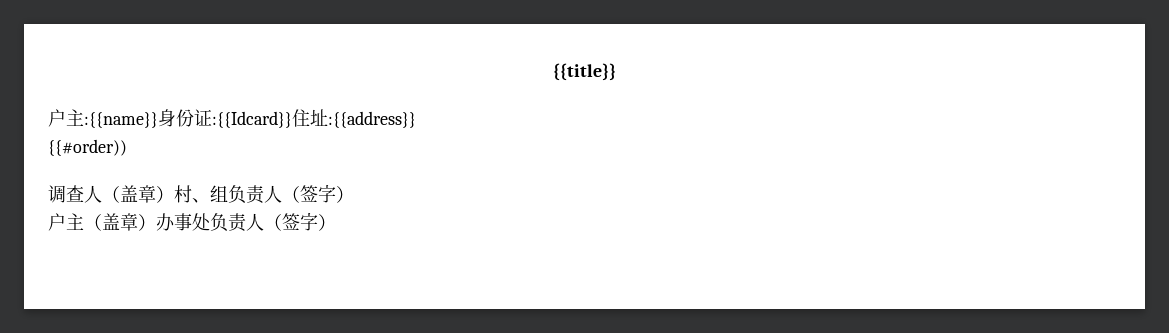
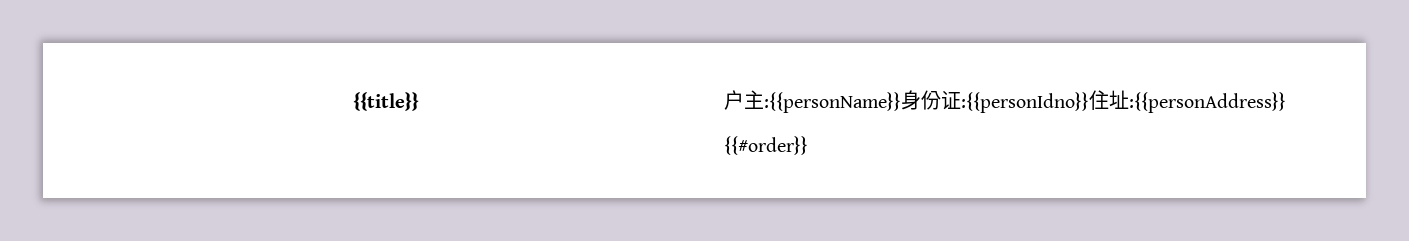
- 户主:{{name}}身份证:{{Idcard}}住址:{{address}}
- {{#order))
- 调查人（盖章）村、组负责人（签字）
- 户主（盖章）办事处负责人（签字）
+ 户主:{{personName}}身份证:{{personIdno}}住址:{{personAddress}}
+ {{#order}}

